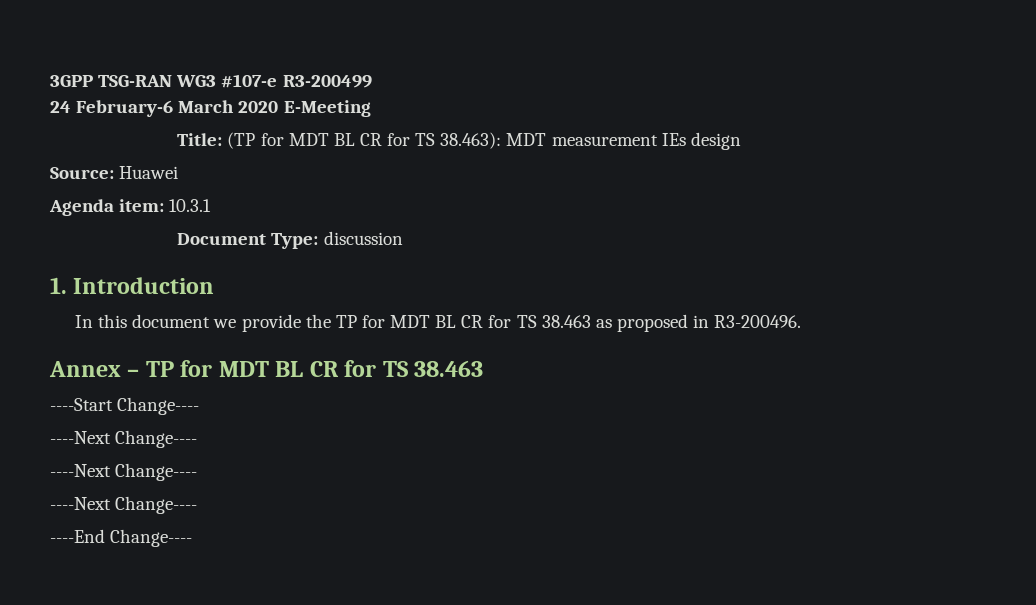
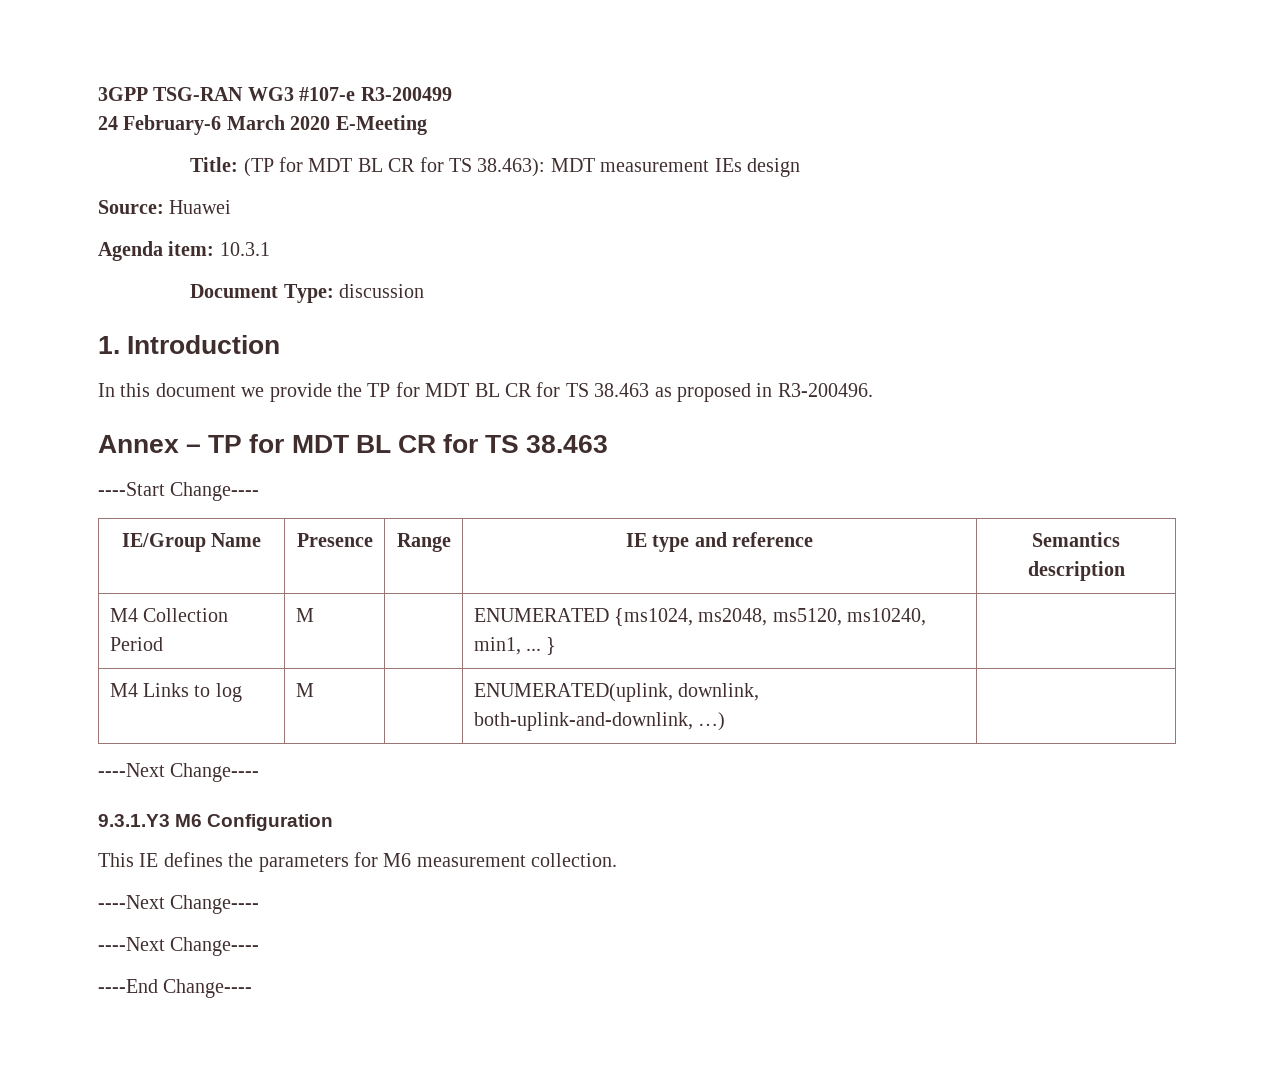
  ----Start Change----
+ IE/Group Name | Presence | Range | IE type and reference | Semantics description
+ M4 Collection Period | M | | ENUMERATED {ms1024, ms2048, ms5120, ms10240, min1, ... } |
+ M4 Links to log | M | | ENUMERATED(uplink, downlink, both-uplink-and-downlink, …) |
  ----Next Change----
+ 9.3.1.Y3 M6 Configuration
+ This IE defines the parameters for M6 measurement collection.

